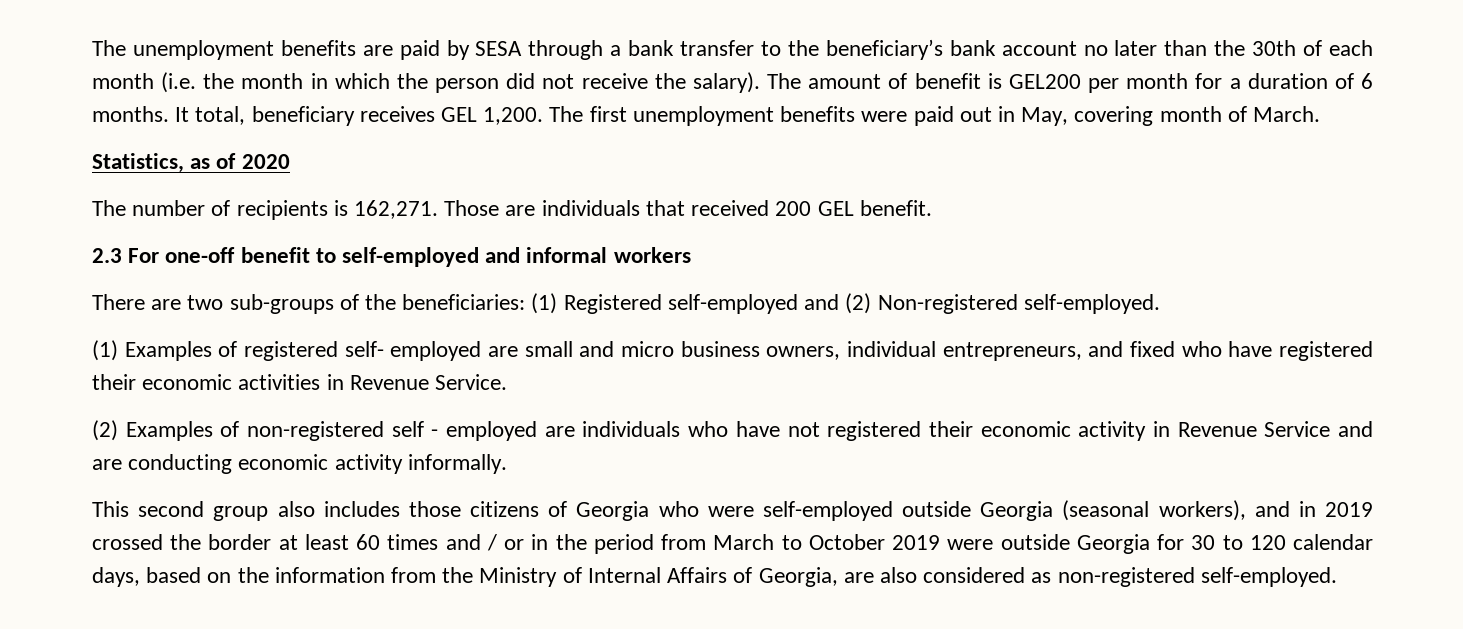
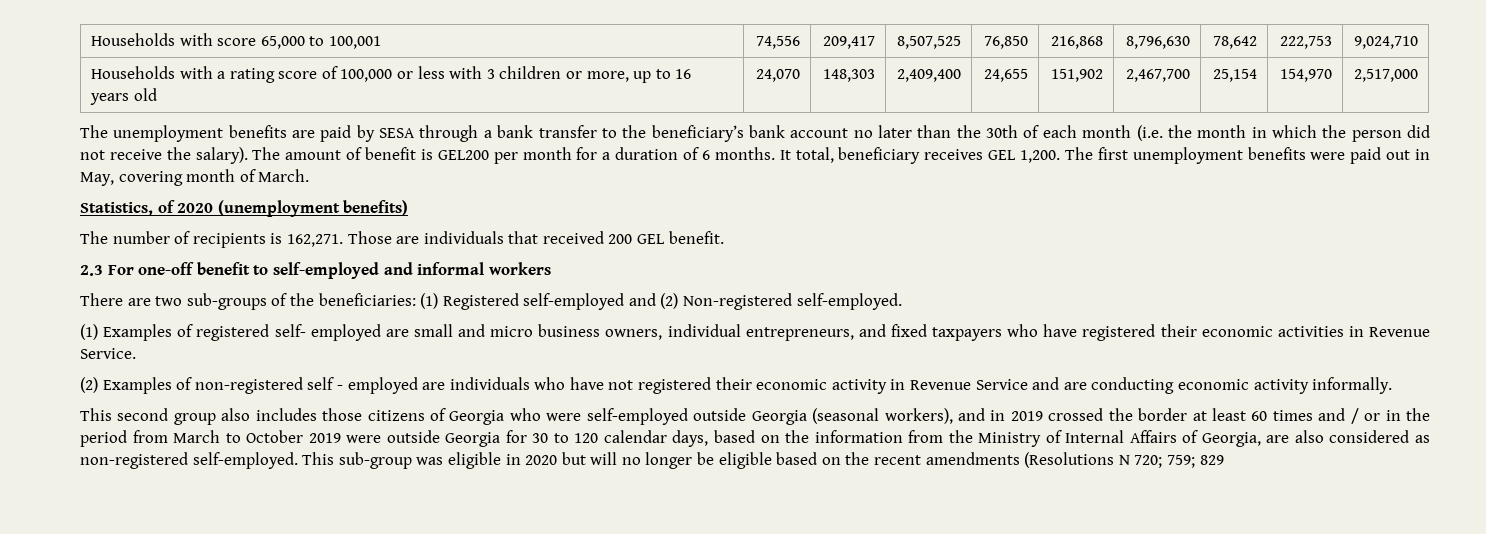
+ Households with score 65,000 to 100,001 | 74,556 | 209,417 | 8,507,525 | 76,850 | 216,868 | 8,796,630 | 78,642 | 222,753 | 9,024,710
+ Households with a rating score of 100,000 or less with 3 children or more, up to 16 years old | 24,070 | 148,303 | 2,409,400 | 24,655 | 151,902 | 2,467,700 | 25,154 | 154,970 | 2,517,000
- Statistics, as of 2020
+ Statistics, of 2020 (unemployment benefits)
- (1) Examples of registered self- employed are small and micro business owners, individual entrepreneurs, and fixed who have registered their economic activities in Revenue Service.
+ (1) Examples of registered self- employed are small and micro business owners, individual entrepreneurs, and fixed taxpayers who have registered their economic activities in Revenue Service.
+ This sub-group was eligible in 2020 but will no longer be eligible based on the recent amendments (Resolutions N 720; 759; 829

